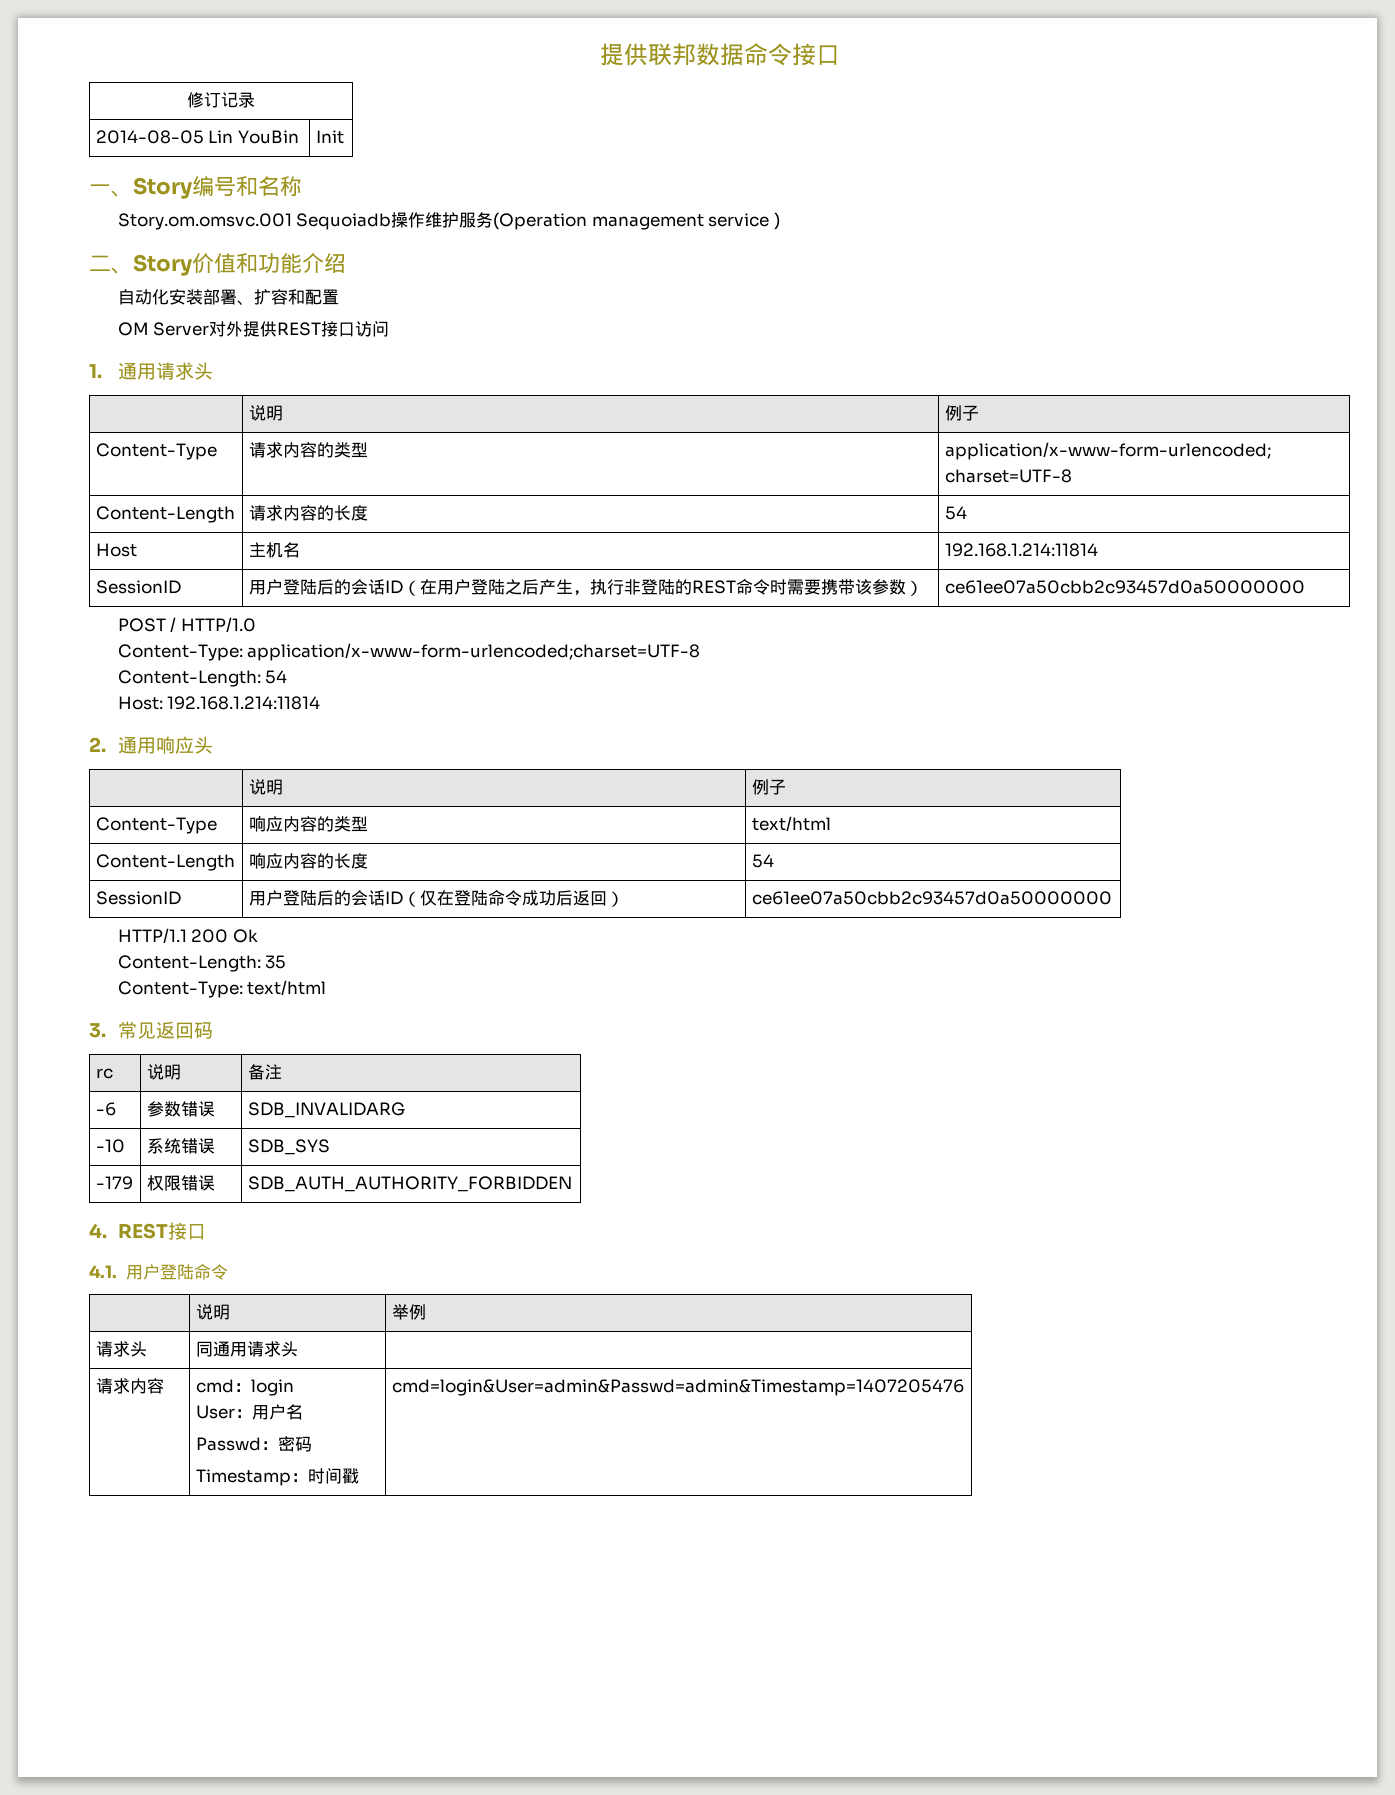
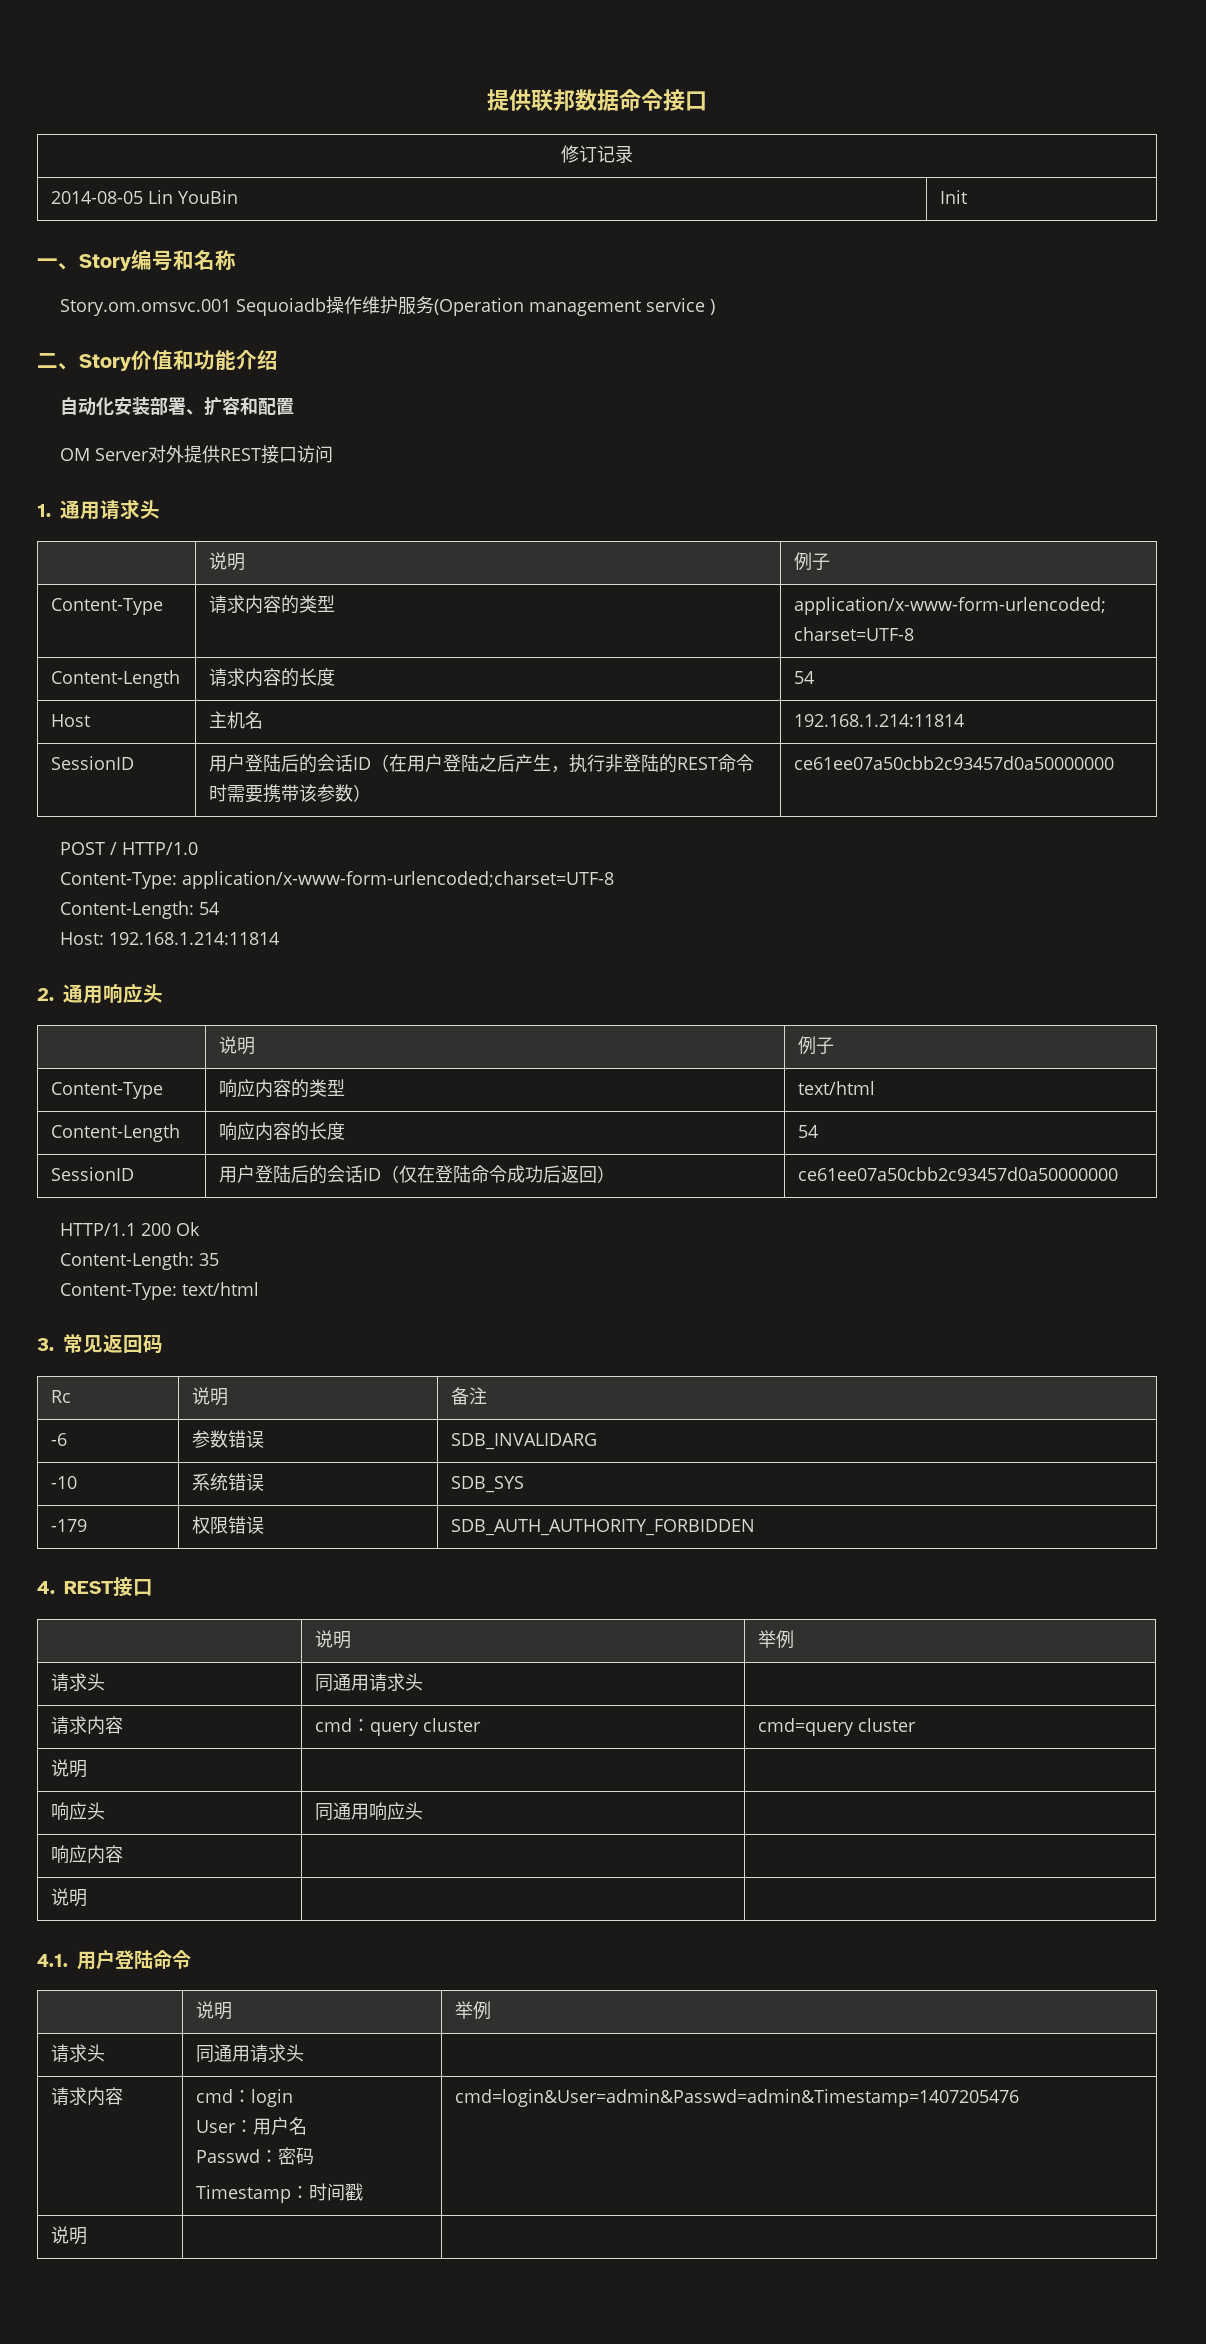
- rc | 说明 | 备注
+ Rc | 说明 | 备注
  4. REST接口
+ | 说明 | 举例
+ 请求头 | 同通用请求头 |
+ 请求内容 | cmd：query cluster | cmd=query cluster
+ 说明 | |
+ 响应头 | 同通用响应头 |
+ 响应内容 | |
+ 说明 | |
  请求内容 | cmd：login
  User：用户名
  Passwd：密码
  Timestamp：时间戳 | cmd=login&User=admin&Passwd=admin&Timestamp=1407205476
+ 说明 | |

